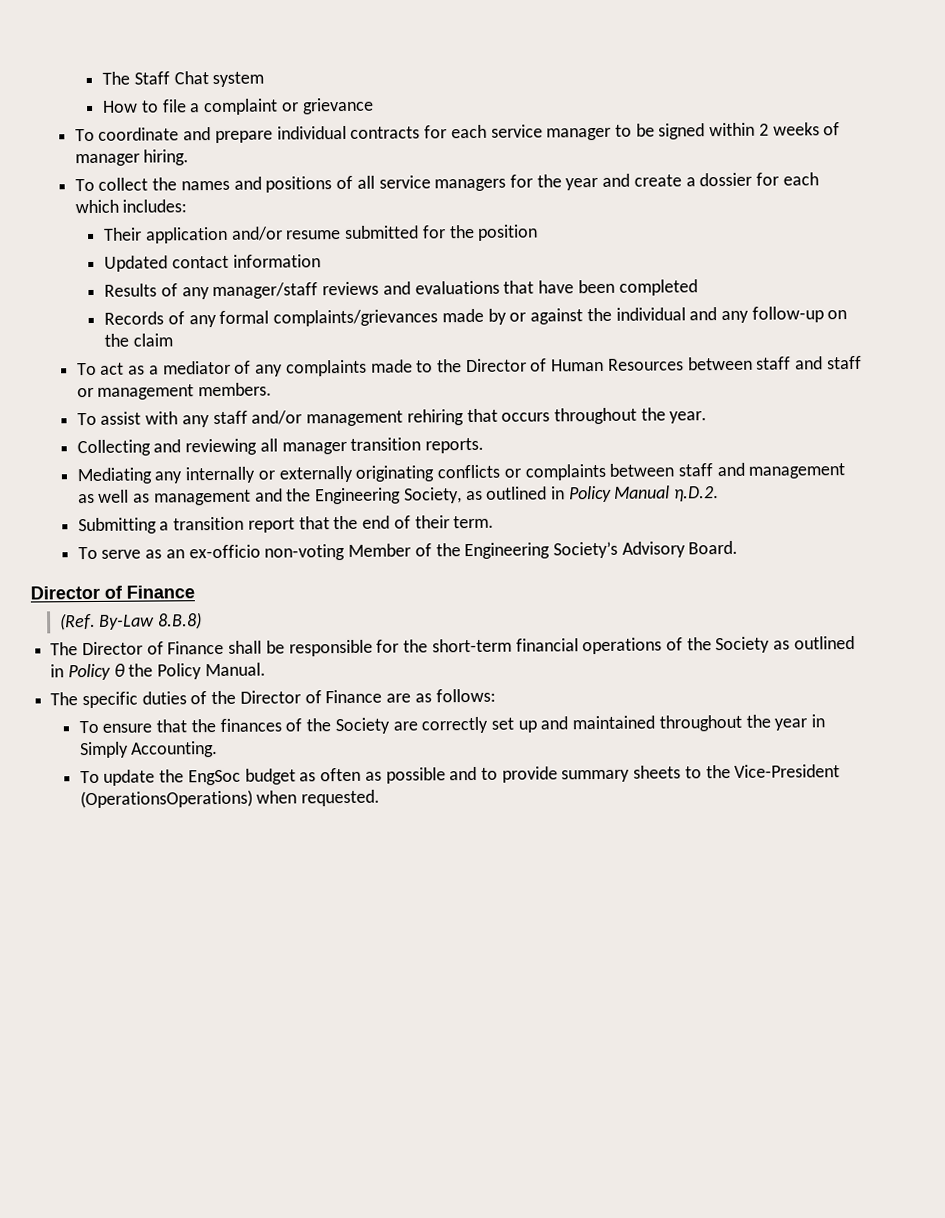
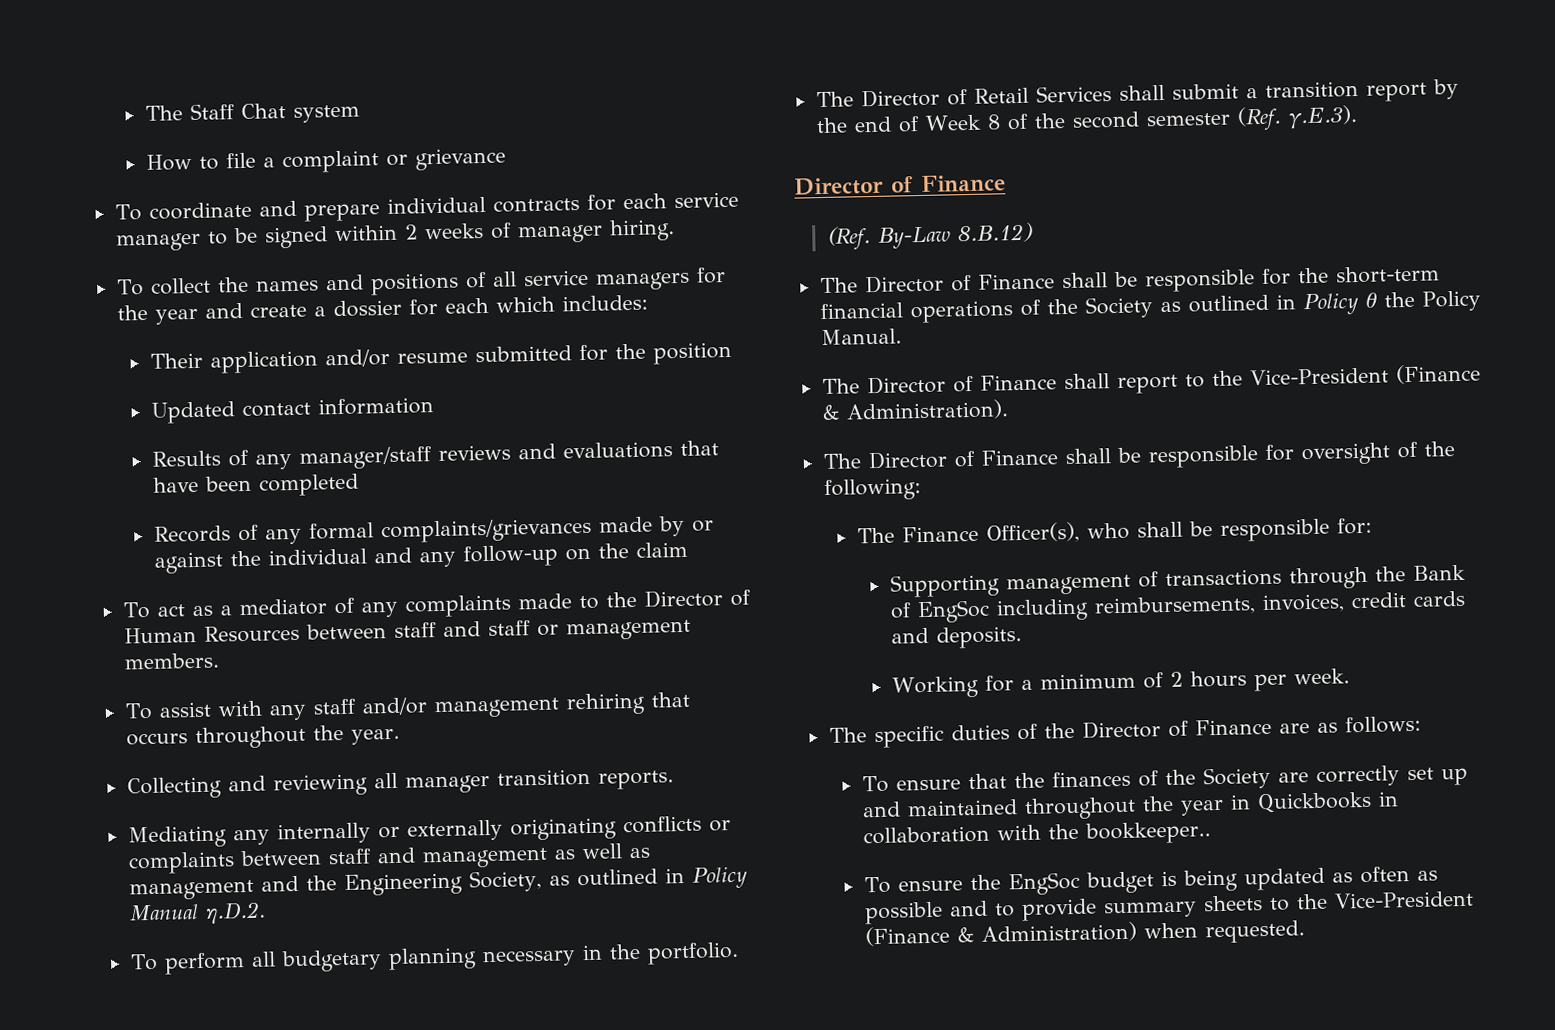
- Submitting a transition report that the end of their term.
- To serve as an ex-officio non-voting Member of the Engineering Society’s Advisory Board.
+ To perform all budgetary planning necessary in the portfolio.
+ The Director of Retail Services shall submit a transition report by the end of Week 8 of the second semester (Ref. γ.E.3).
- (Ref. By-Law 8.B.8)
+ (Ref. By-Law 8.B.12)
+ The Director of Finance shall report to the Vice-President (Finance & Administration).
+ The Director of Finance shall be responsible for oversight of the following:
+ The Finance Officer(s), who shall be responsible for:
+ Supporting management of transactions through the Bank of EngSoc including reimbursements, invoices, credit cards and deposits.
+ Working for a minimum of 2 hours per week.
- To ensure that the finances of the Society are correctly set up and maintained throughout the year in Simply Accounting.
- To update the EngSoc budget as often as possible and to provide summary sheets to the Vice-President (OperationsOperations) when requested.
+ To ensure that the finances of the Society are correctly set up and maintained throughout the year in Quickbooks in collaboration with the bookkeeper..
+ To ensure the EngSoc budget is being updated as often as possible and to provide summary sheets to the Vice-President (Finance & Administration) when requested.

